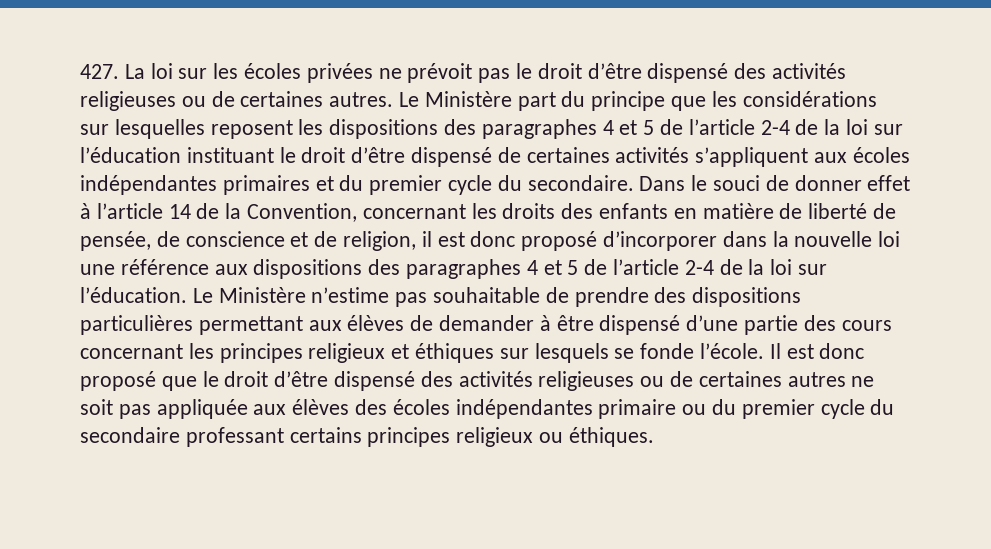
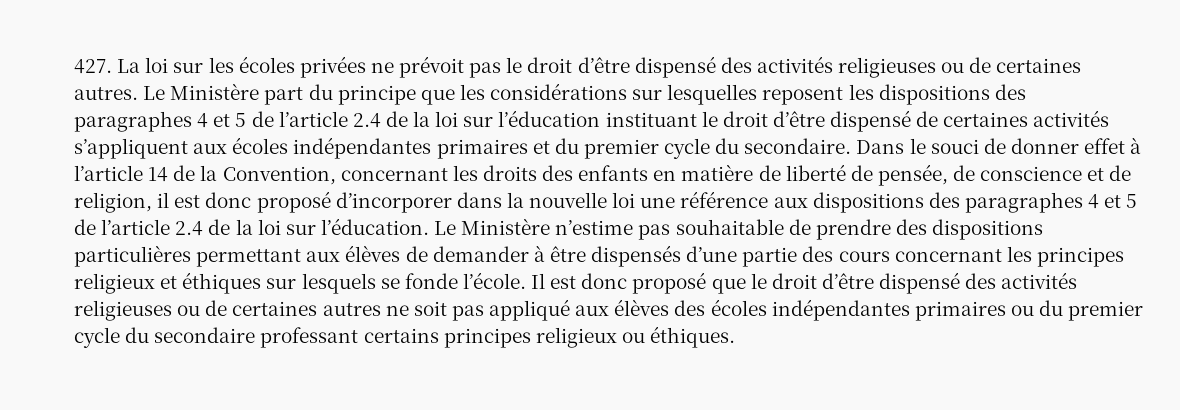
- Le Ministère part du principe que les considérations sur lesquelles reposent les dispositions des paragraphes 4 et 5 de l’article 2-4 de la loi sur l’éducation instituant le droit d’être dispensé de certaines activités s’appliquent aux écoles indépendantes primaires et du premier cycle du secondaire.
+ Le Ministère part du principe que les considérations sur lesquelles reposent les dispositions des paragraphes 4 et 5 de l’article 2.4 de la loi sur l’éducation instituant le droit d’être dispensé de certaines activités s’appliquent aux écoles indépendantes primaires et du premier cycle du secondaire.
- Dans le souci de donner effet à l’article 14 de la Convention, concernant les droits des enfants en matière de liberté de pensée, de conscience et de religion, il est donc proposé d’incorporer dans la nouvelle loi une référence aux dispositions des paragraphes 4 et 5 de l’article 2-4 de la loi sur l’éducation.
+ Dans le souci de donner effet à l’article 14 de la Convention, concernant les droits des enfants en matière de liberté de pensée, de conscience et de religion, il est donc proposé d’incorporer dans la nouvelle loi une référence aux dispositions des paragraphes 4 et 5 de l’article 2.4 de la loi sur l’éducation.
- Le Ministère n’estime pas souhaitable de prendre des dispositions particulières permettant aux élèves de demander à être dispensé d’une partie des cours concernant les principes religieux et éthiques sur lesquels se fonde l’école.
+ Le Ministère n’estime pas souhaitable de prendre des dispositions particulières permettant aux élèves de demander à être dispensés d’une partie des cours concernant les principes religieux et éthiques sur lesquels se fonde l’école.
- Il est donc proposé que le droit d’être dispensé des activités religieuses ou de certaines autres ne soit pas appliquée aux élèves des écoles indépendantes primaire ou du premier cycle du secondaire professant certains principes religieux ou éthiques.
+ Il est donc proposé que le droit d’être dispensé des activités religieuses ou de certaines autres ne soit pas appliqué aux élèves des écoles indépendantes primaires ou du premier cycle du secondaire professant certains principes religieux ou éthiques.

